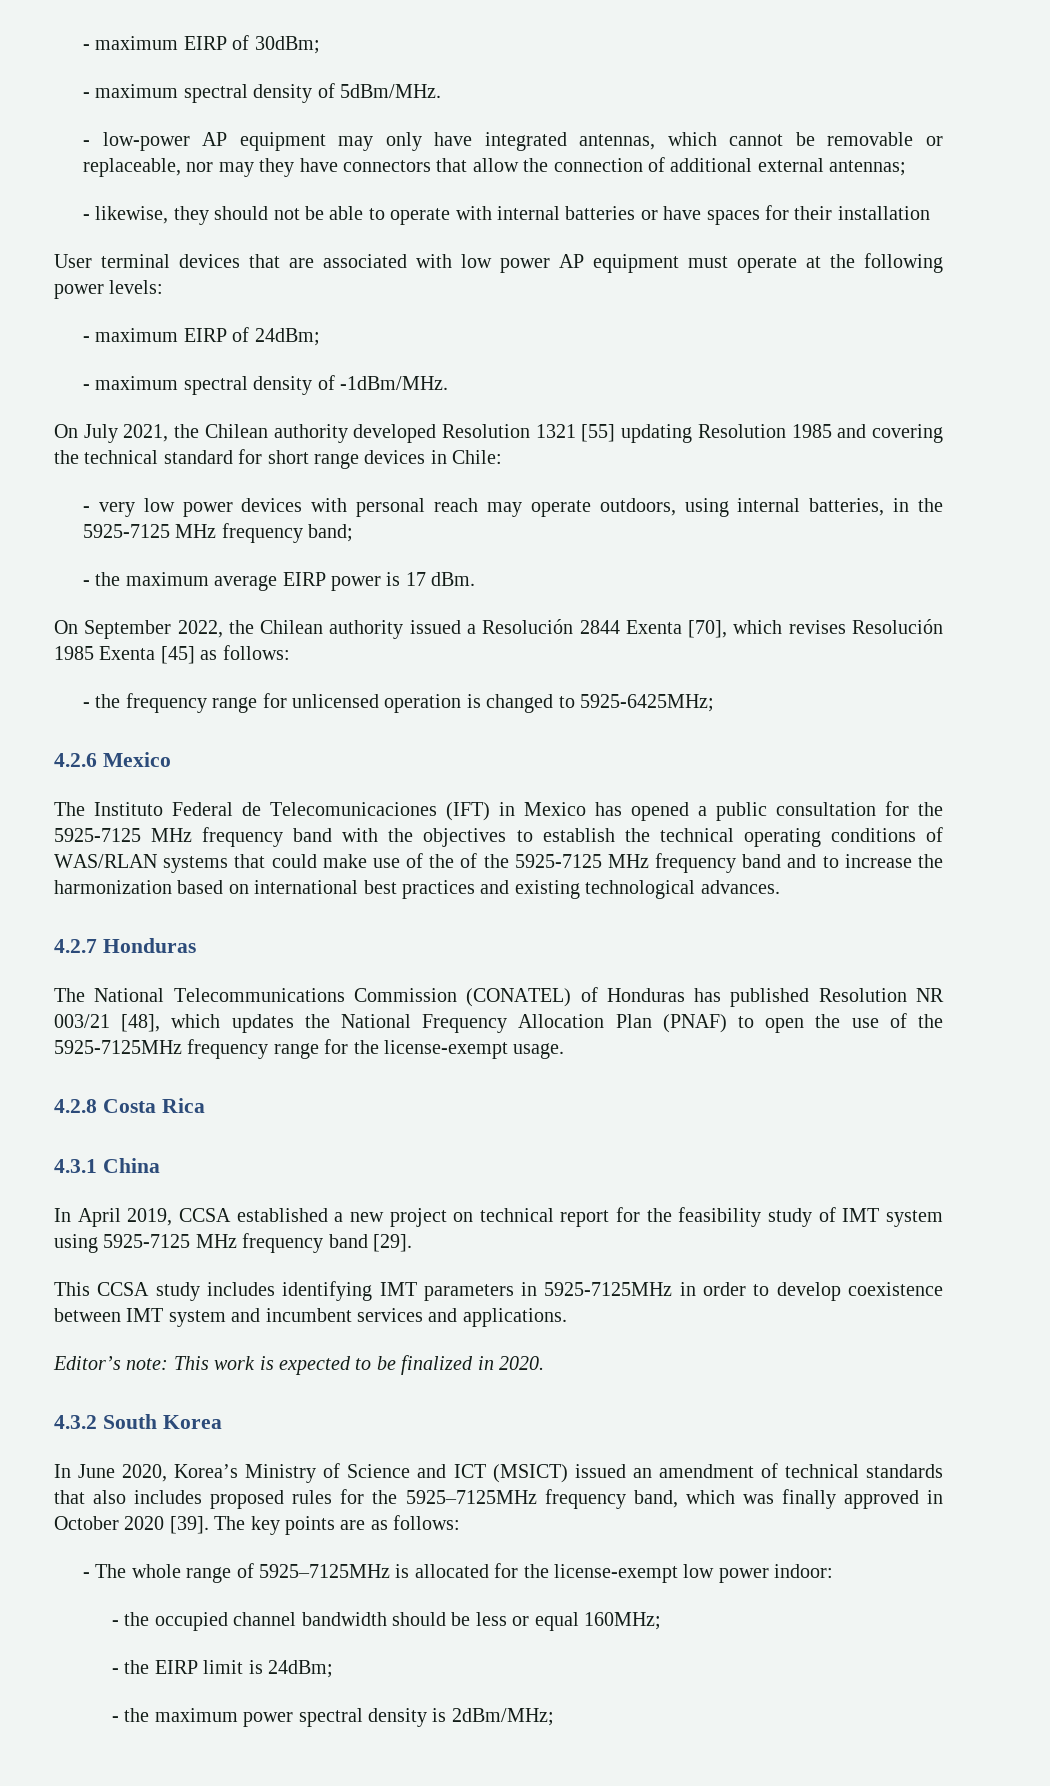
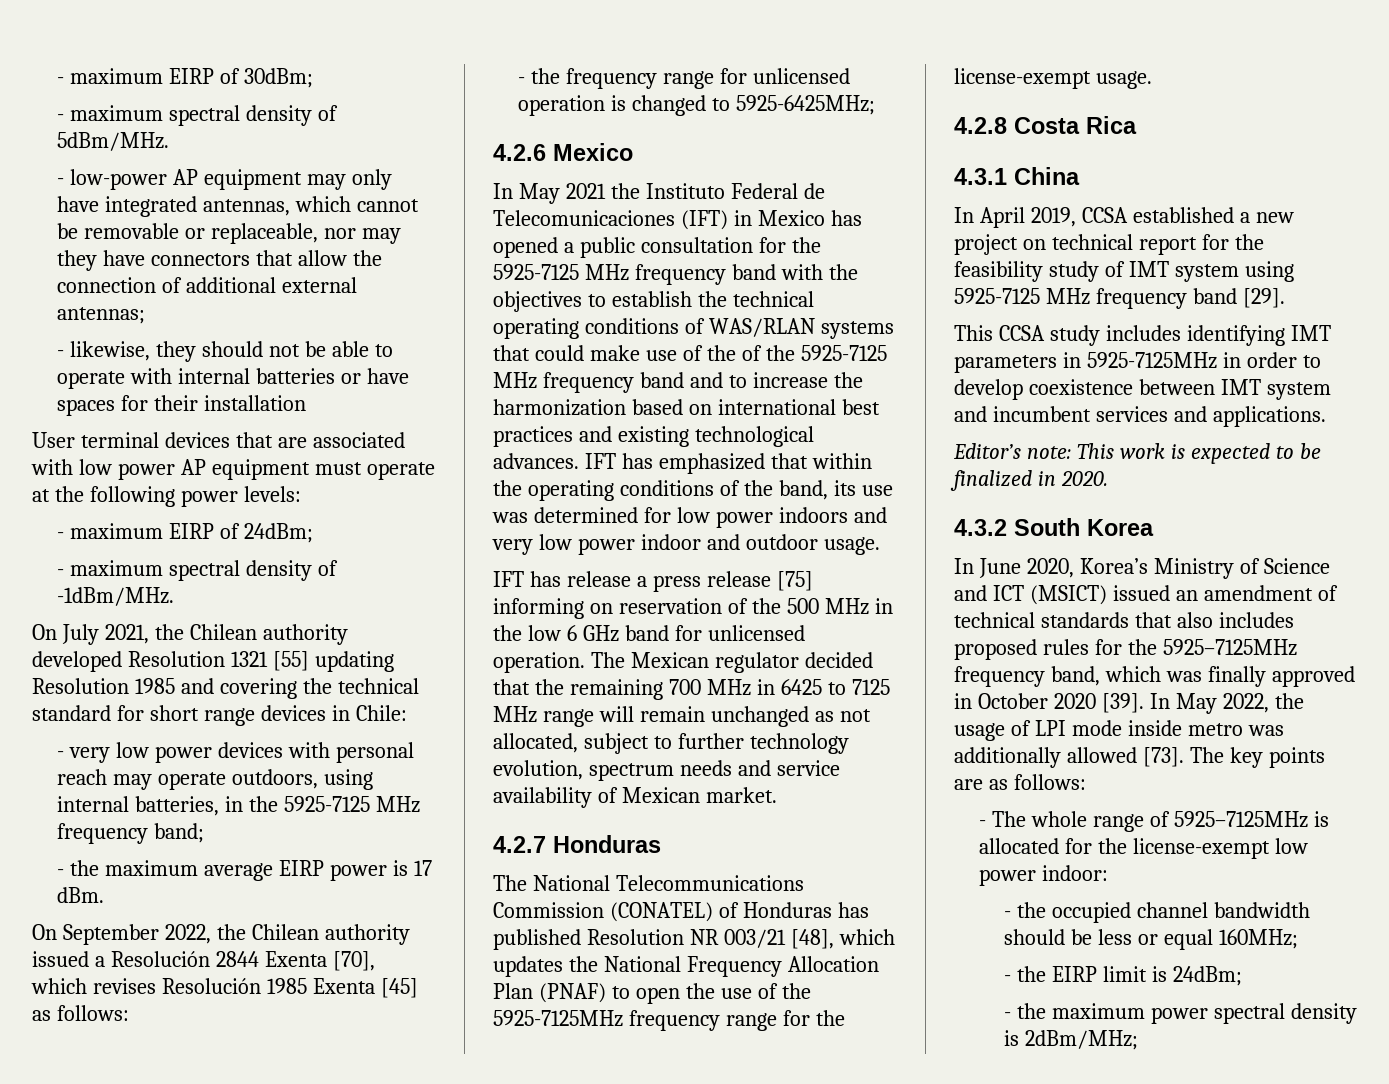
- The Instituto Federal de Telecomunicaciones (IFT) in Mexico has opened a public consultation for the 5925-7125 MHz frequency band with the objectives to establish the technical operating conditions of WAS/RLAN systems that could make use of the of the 5925-7125 MHz frequency band and to increase the harmonization based on international best practices and existing technological advances.
+ In May 2021 the Instituto Federal de Telecomunicaciones (IFT) in Mexico has opened a public consultation for the 5925-7125 MHz frequency band with the objectives to establish the technical operating conditions of WAS/RLAN systems that could make use of the of the 5925-7125 MHz frequency band and to increase the harmonization based on international best practices and existing technological advances. IFT has emphasized that within the operating conditions of the band, its use was determined for low power indoors and very low power indoor and outdoor usage.
+ IFT has release a press release [75] informing on reservation of the 500 MHz in the low 6 GHz band for unlicensed operation. The Mexican regulator decided that the remaining 700 MHz in 6425 to 7125 MHz range will remain unchanged as not allocated, subject to further technology evolution, spectrum needs and service availability of Mexican market.
+ In May 2022, the usage of LPI mode inside metro was additionally allowed [73].

